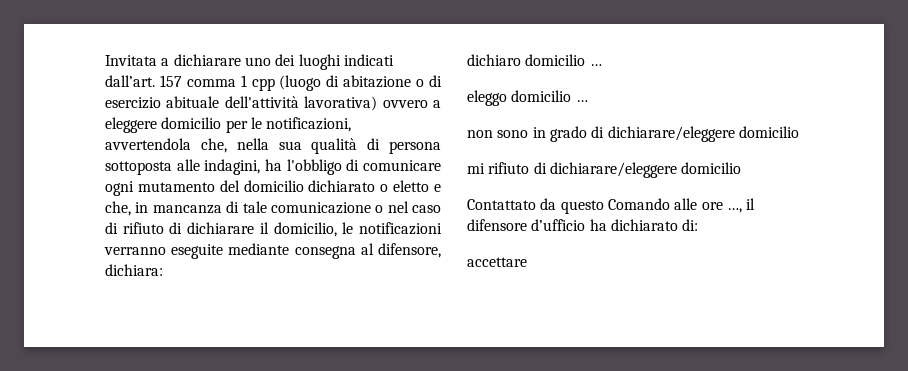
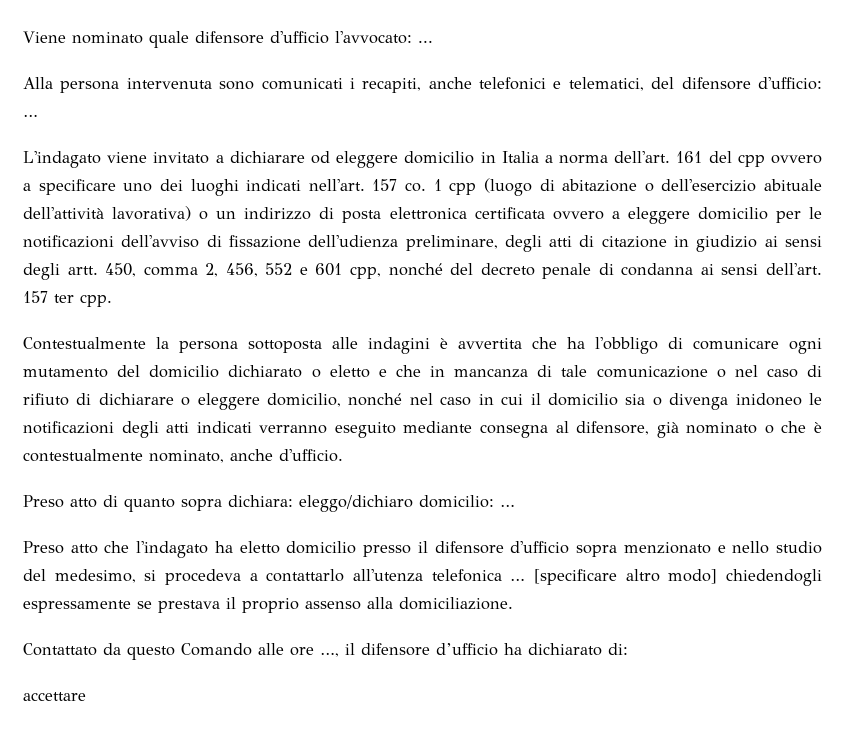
- Invitata a dichiarare uno dei luoghi indicati dall’art. 157 comma 1 cpp (luogo di abitazione o di esercizio abituale dell'attività lavorativa) ovvero a eleggere domicilio per le notificazioni, avvertendola che, nella sua qualità di persona sottoposta alle indagini, ha l'obbligo di comunicare ogni mutamento del domicilio dichiarato o eletto e che, in mancanza di tale comunicazione o nel caso di rifiuto di dichiarare il domicilio, le notificazioni verranno eseguite mediante consegna al difensore, dichiara:
- dichiaro domicilio …
- eleggo domicilio …
- non sono in grado di dichiarare/eleggere domicilio
- mi rifiuto di dichiarare/eleggere domicilio
+ Viene nominato quale difensore d'ufficio l'avvocato: ...
+ Alla persona intervenuta sono comunicati i recapiti, anche telefonici e telematici, del difensore d'ufficio: …
+ L'indagato viene invitato a dichiarare od eleggere domicilio in Italia a norma dell'art. 161 del cpp ovvero a specificare uno dei luoghi indicati nell'art. 157 co. 1 cpp (luogo di abitazione o dell'esercizio abituale dell'attività lavorativa) o un indirizzo di posta elettronica certificata ovvero a eleggere domicilio per le notificazioni dell'avviso di fissazione dell'udienza preliminare, degli atti di citazione in giudizio ai sensi degli artt. 450, comma 2, 456, 552 e 601 cpp, nonché del decreto penale di condanna ai sensi dell'art. 157 ter cpp.
+ Contestualmente la persona sottoposta alle indagini è avvertita che ha l'obbligo di comunicare ogni mutamento del domicilio dichiarato o eletto e che in mancanza di tale comunicazione o nel caso di rifiuto di dichiarare o eleggere domicilio, nonché nel caso in cui il domicilio sia o divenga inidoneo le notificazioni degli atti indicati verranno eseguito mediante consegna al difensore, già nominato o che è contestualmente nominato, anche d'ufficio.
+ Preso atto di quanto sopra dichiara: eleggo/dichiaro domicilio: …
+ Preso atto che l'indagato ha eletto domicilio presso il difensore d'ufficio sopra menzionato e nello studio del medesimo, si procedeva a contattarlo all'utenza telefonica … [specificare altro modo] chiedendogli espressamente se prestava il proprio assenso alla domiciliazione.

